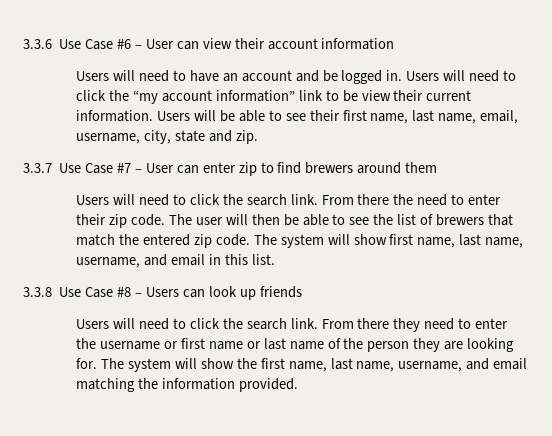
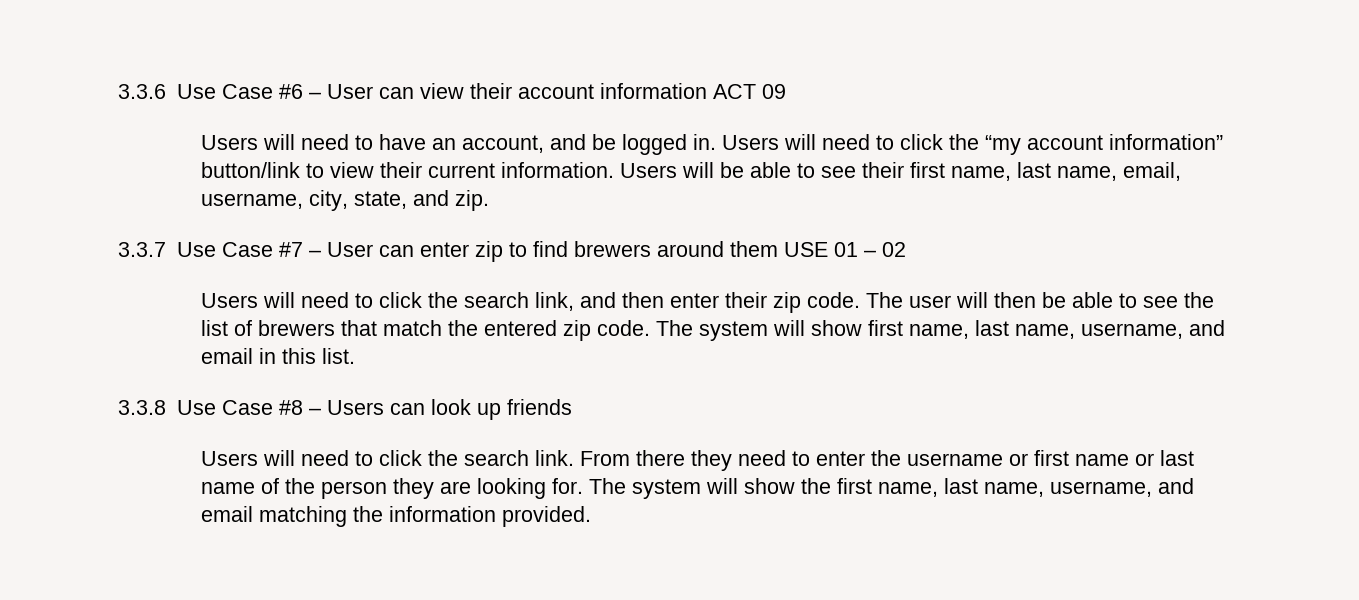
- 3.3.6 Use Case #6 – User can view their account information
+ 3.3.6 Use Case #6 – User can view their account information ACT 09
- Users will need to have an account and be logged in.
+ Users will need to have an account, and be logged in.
- Users will need to click the “my account information” link to be view their current information.
+ Users will need to click the “my account information” button/link to view their current information.
- Users will be able to see their first name, last name, email, username, city, state and zip.
+ Users will be able to see their first name, last name, email, username, city, state, and zip.
- 3.3.7 Use Case #7 – User can enter zip to find brewers around them
- Users will need to click the search link. From there the need to enter their zip code.
+ 3.3.7 Use Case #7 – User can enter zip to find brewers around them USE 01 – 02
+ Users will need to click the search link, and then enter their zip code.

